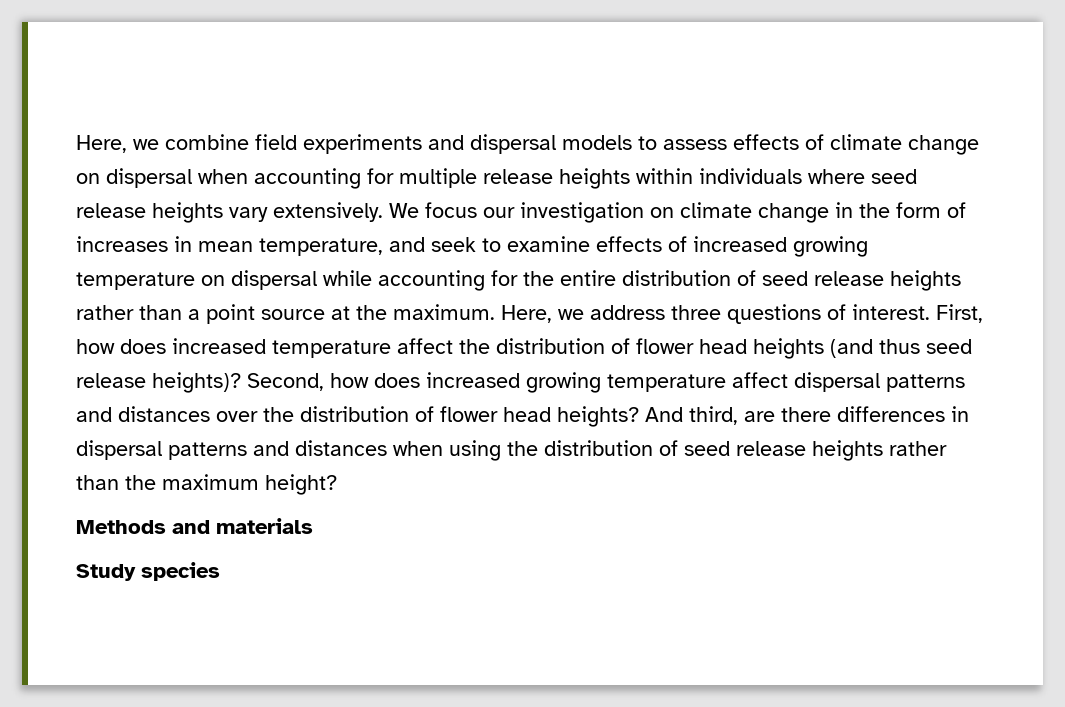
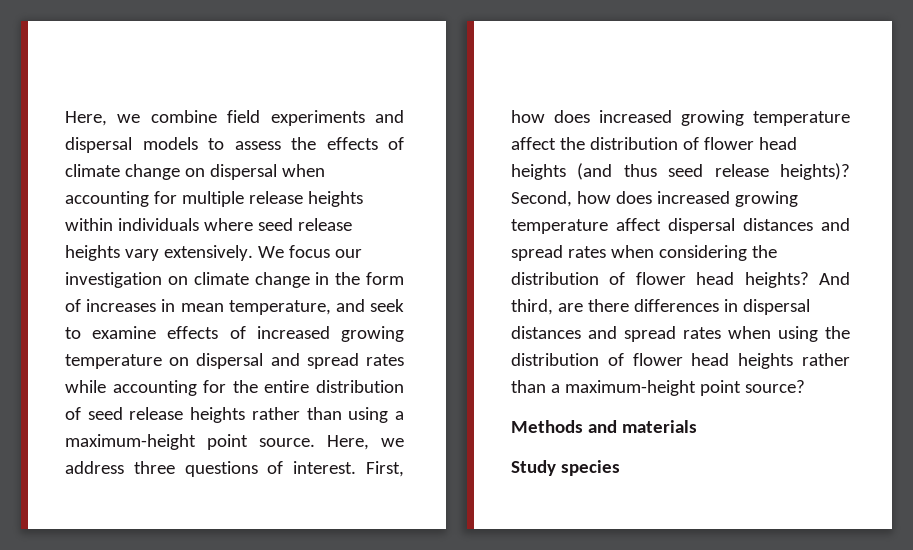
- Here, we combine field experiments and dispersal models to assess effects of climate change on dispersal when accounting for multiple release heights within individuals where seed release heights vary extensively.
+ Here, we combine field experiments and dispersal models to assess the effects of climate change on dispersal when accounting for multiple release heights within individuals where seed release heights vary extensively.
- We focus our investigation on climate change in the form of increases in mean temperature, and seek to examine effects of increased growing temperature on dispersal while accounting for the entire distribution of seed release heights rather than a point source at the maximum.
+ We focus our investigation on climate change in the form of increases in mean temperature, and seek to examine effects of increased growing temperature on dispersal and spread rates while accounting for the entire distribution of seed release heights rather than using a maximum-height point source.
- First, how does increased temperature affect the distribution of flower head heights (and thus seed release heights)?
+ First, how does increased growing temperature affect the distribution of flower head heights (and thus seed release heights)?
- Second, how does increased growing temperature affect dispersal patterns and distances over the distribution of flower head heights?
+ Second, how does increased growing temperature affect dispersal distances and spread rates when considering the distribution of flower head heights?
- And third, are there differences in dispersal patterns and distances when using the distribution of seed release heights rather than the maximum height?
+ And third, are there differences in dispersal distances and spread rates when using the distribution of flower head heights rather than a maximum-height point source?

